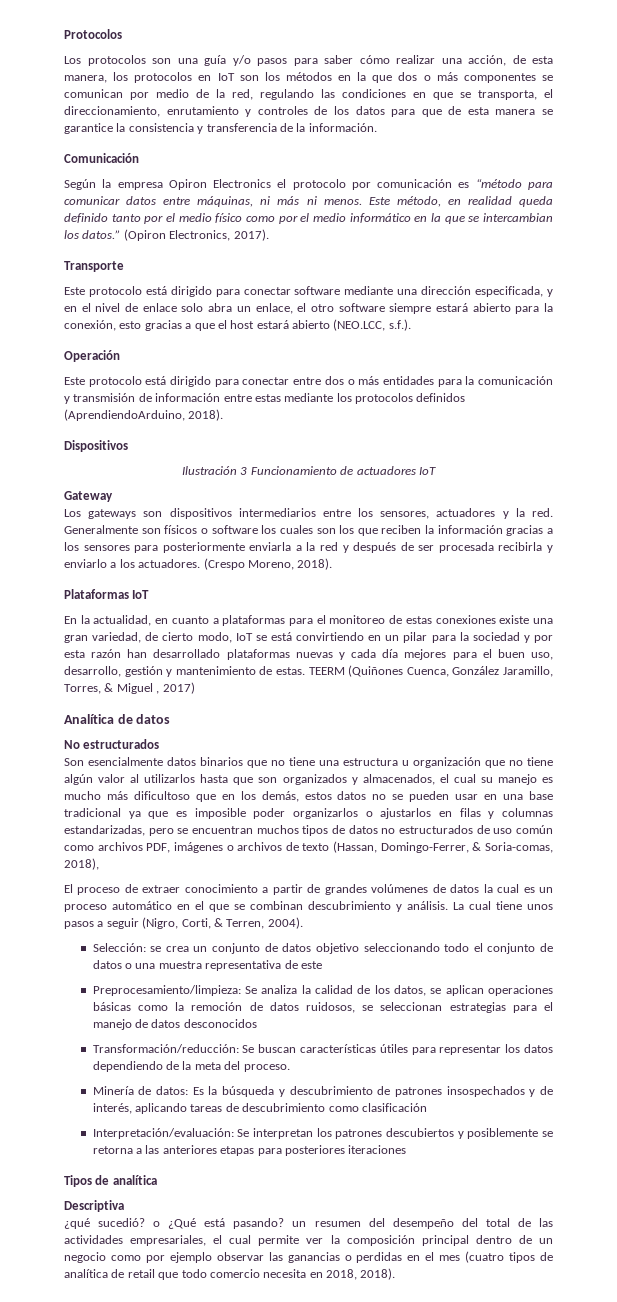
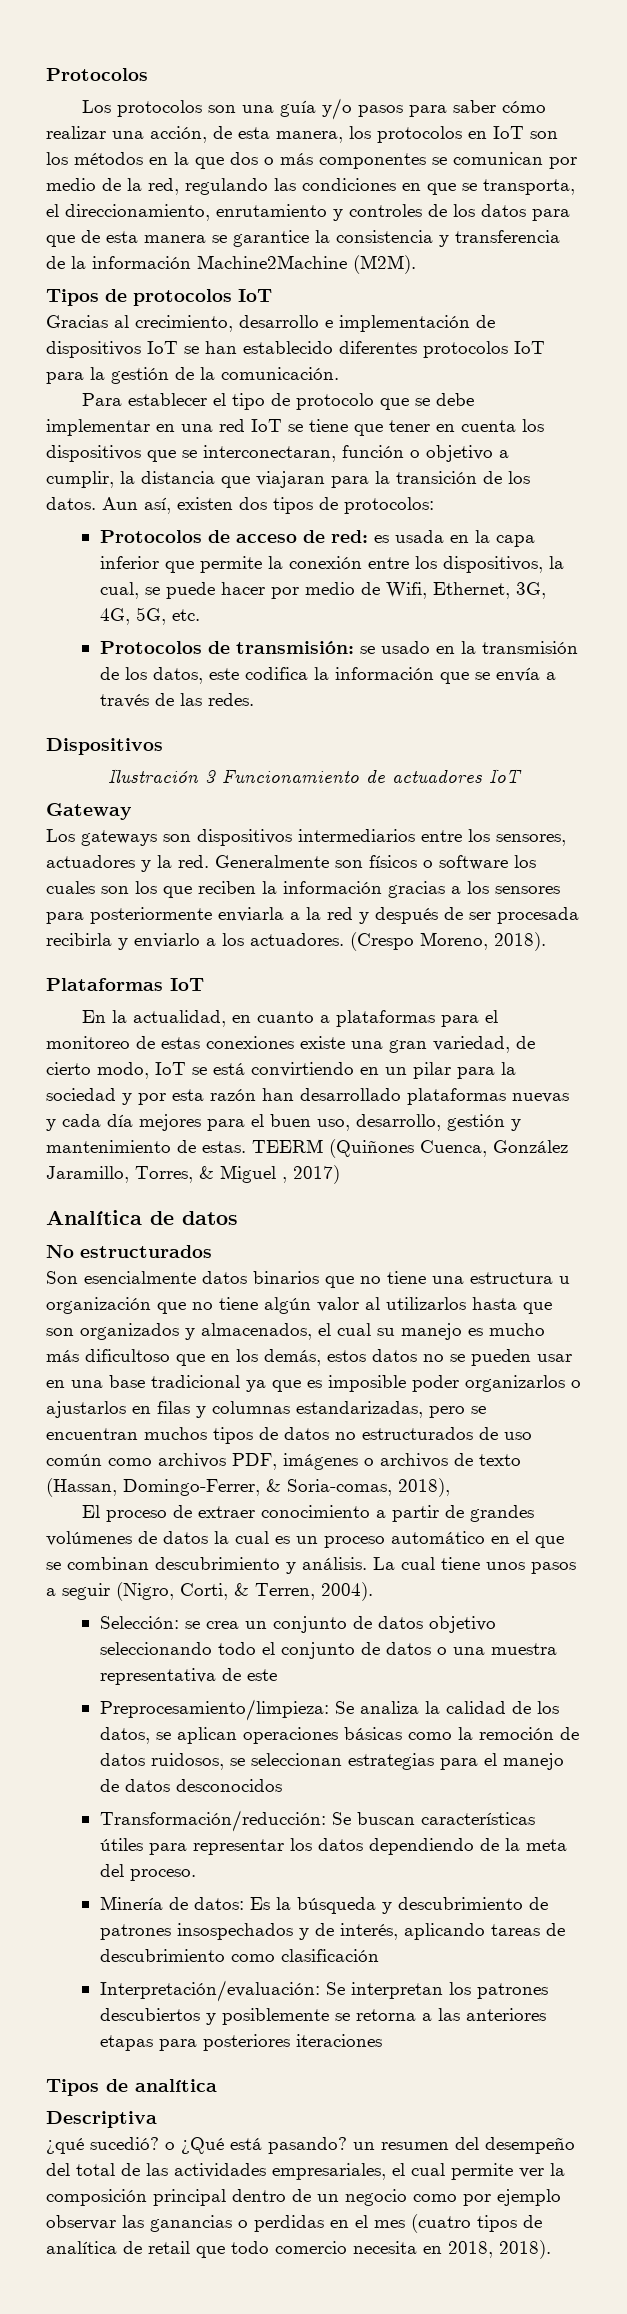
- Los protocolos son una guía y/o pasos para saber cómo realizar una acción, de esta manera, los protocolos en IoT son los métodos en la que dos o más componentes se comunican por medio de la red, regulando las condiciones en que se transporta, el direccionamiento, enrutamiento y controles de los datos para que de esta manera se garantice la consistencia y transferencia de la información.
- Comunicación
- Según la empresa Opiron Electronics el protocolo por comunicación es “método para comunicar datos entre máquinas, ni más ni menos. Este método, en realidad queda definido tanto por el medio físico como por el medio informático en la que se intercambian los datos.” (Opiron Electronics, 2017).
- Transporte
- Este protocolo está dirigido para conectar software mediante una dirección especificada, y en el nivel de enlace solo abra un enlace, el otro software siempre estará abierto para la conexión, esto gracias a que el host estará abierto (NEO.LCC, s.f.).
- Operación
- Este protocolo está dirigido para conectar entre dos o más entidades para la comunicación y transmisión de información entre estas mediante los protocolos definidos (AprendiendoArduino, 2018).
+ Los protocolos son una guía y/o pasos para saber cómo realizar una acción, de esta manera, los protocolos en IoT son los métodos en la que dos o más componentes se comunican por medio de la red, regulando las condiciones en que se transporta, el direccionamiento, enrutamiento y controles de los datos para que de esta manera se garantice la consistencia y transferencia de la información Machine2Machine (M2M).
+ Tipos de protocolos IoT
+ Gracias al crecimiento, desarrollo e implementación de dispositivos IoT se han establecido diferentes protocolos IoT para la gestión de la comunicación.
+ Para establecer el tipo de protocolo que se debe implementar en una red IoT se tiene que tener en cuenta los dispositivos que se interconectaran, función o objetivo a cumplir, la distancia que viajaran para la transición de los datos. Aun así, existen dos tipos de protocolos:
+ Protocolos de acceso de red: es usada en la capa inferior que permite la conexión entre los dispositivos, la cual, se puede hacer por medio de Wifi, Ethernet, 3G, 4G, 5G, etc.
+ Protocolos de transmisión: se usado en la transmisión de los datos, este codifica la información que se envía a través de las redes.

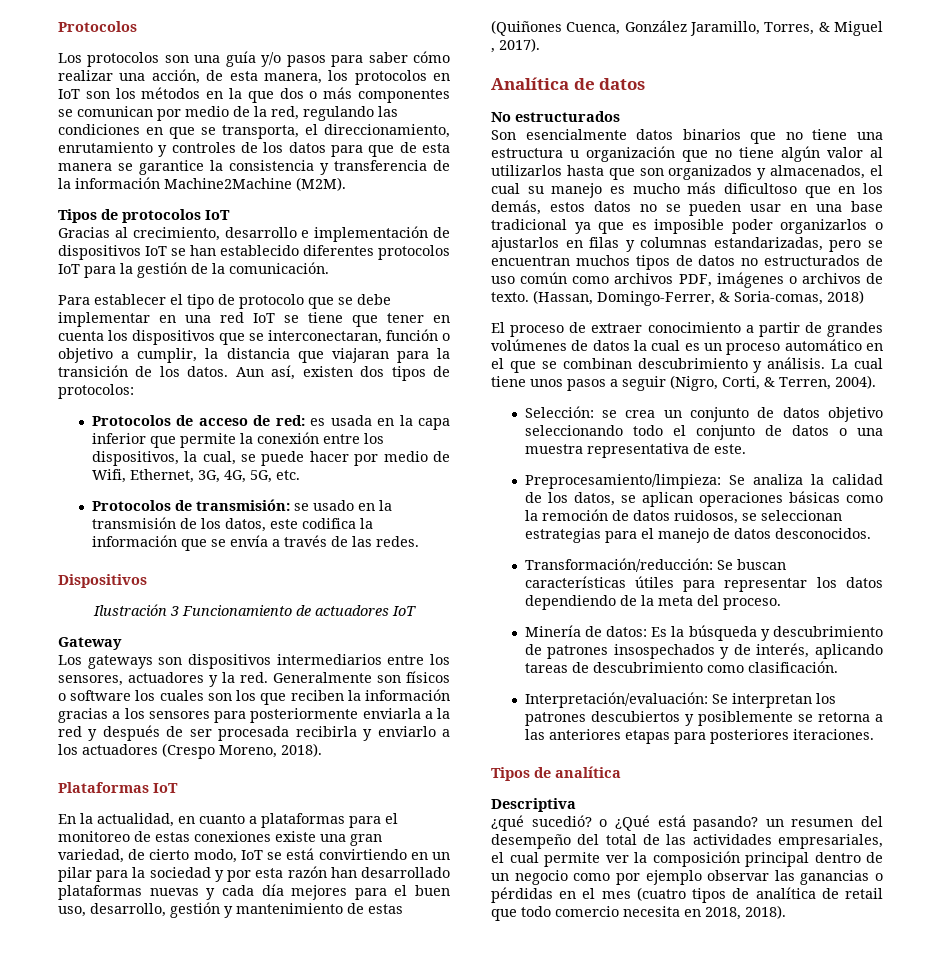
- Generalmente son físicos o software los cuales son los que reciben la información gracias a los sensores para posteriormente enviarla a la red y después de ser procesada recibirla y enviarlo a los actuadores. (Crespo Moreno, 2018).
+ Generalmente son físicos o software los cuales son los que reciben la información gracias a los sensores para posteriormente enviarla a la red y después de ser procesada recibirla y enviarlo a los actuadores (Crespo Moreno, 2018).
- En la actualidad, en cuanto a plataformas para el monitoreo de estas conexiones existe una gran variedad, de cierto modo, IoT se está convirtiendo en un pilar para la sociedad y por esta razón han desarrollado plataformas nuevas y cada día mejores para el buen uso, desarrollo, gestión y mantenimiento de estas. TEERM (Quiñones Cuenca, González Jaramillo, Torres, & Miguel , 2017)
+ En la actualidad, en cuanto a plataformas para el monitoreo de estas conexiones existe una gran variedad, de cierto modo, IoT se está convirtiendo en un pilar para la sociedad y por esta razón han desarrollado plataformas nuevas y cada día mejores para el buen uso, desarrollo, gestión y mantenimiento de estas (Quiñones Cuenca, González Jaramillo, Torres, & Miguel , 2017).
- Son esencialmente datos binarios que no tiene una estructura u organización que no tiene algún valor al utilizarlos hasta que son organizados y almacenados, el cual su manejo es mucho más dificultoso que en los demás, estos datos no se pueden usar en una base tradicional ya que es imposible poder organizarlos o ajustarlos en filas y columnas estandarizadas, pero se encuentran muchos tipos de datos no estructurados de uso común como archivos PDF, imágenes o archivos de texto (Hassan, Domingo-Ferrer, & Soria-comas, 2018),
+ Son esencialmente datos binarios que no tiene una estructura u organización que no tiene algún valor al utilizarlos hasta que son organizados y almacenados, el cual su manejo es mucho más dificultoso que en los demás, estos datos no se pueden usar en una base tradicional ya que es imposible poder organizarlos o ajustarlos en filas y columnas estandarizadas, pero se encuentran muchos tipos de datos no estructurados de uso común como archivos PDF, imágenes o archivos de texto. (Hassan, Domingo-Ferrer, & Soria-comas, 2018)
- Selección: se crea un conjunto de datos objetivo seleccionando todo el conjunto de datos o una muestra representativa de este
+ Selección: se crea un conjunto de datos objetivo seleccionando todo el conjunto de datos o una muestra representativa de este.
- Preprocesamiento/limpieza: Se analiza la calidad de los datos, se aplican operaciones básicas como la remoción de datos ruidosos, se seleccionan estrategias para el manejo de datos desconocidos
+ Preprocesamiento/limpieza: Se analiza la calidad de los datos, se aplican operaciones básicas como la remoción de datos ruidosos, se seleccionan estrategias para el manejo de datos desconocidos.
- Minería de datos: Es la búsqueda y descubrimiento de patrones insospechados y de interés, aplicando tareas de descubrimiento como clasificación
+ Minería de datos: Es la búsqueda y descubrimiento de patrones insospechados y de interés, aplicando tareas de descubrimiento como clasificación.
- Interpretación/evaluación: Se interpretan los patrones descubiertos y posiblemente se retorna a las anteriores etapas para posteriores iteraciones
+ Interpretación/evaluación: Se interpretan los patrones descubiertos y posiblemente se retorna a las anteriores etapas para posteriores iteraciones.
- ¿qué sucedió? o ¿Qué está pasando? un resumen del desempeño del total de las actividades empresariales, el cual permite ver la composición principal dentro de un negocio como por ejemplo observar las ganancias o perdidas en el mes (cuatro tipos de analítica de retail que todo comercio necesita en 2018, 2018).
+ ¿qué sucedió? o ¿Qué está pasando? un resumen del desempeño del total de las actividades empresariales, el cual permite ver la composición principal dentro de un negocio como por ejemplo observar las ganancias o pérdidas en el mes (cuatro tipos de analítica de retail que todo comercio necesita en 2018, 2018).

